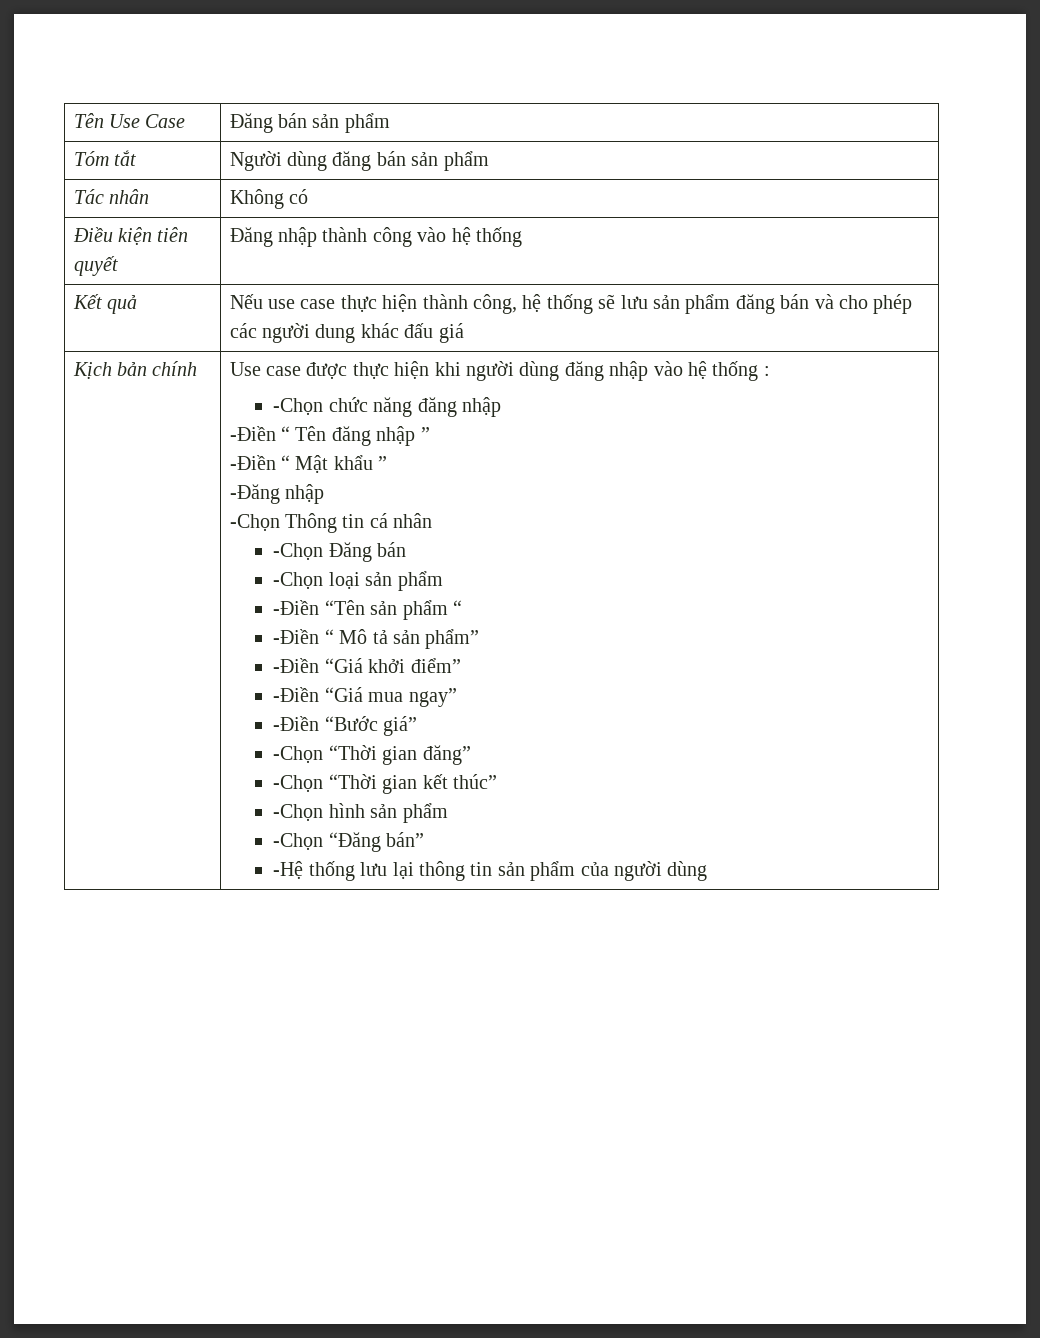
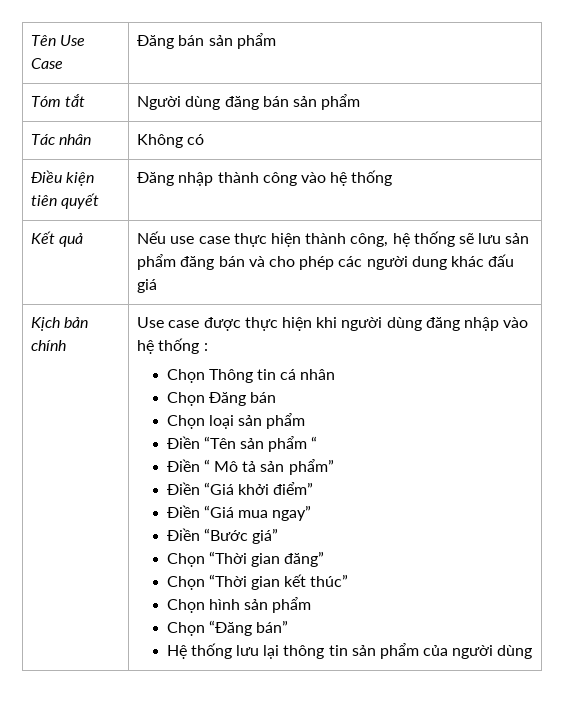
- -Chọn chức năng đăng nhập
- -Điền “ Tên đăng nhập ”
- -Điền “ Mật khẩu ”
- -Đăng nhập
- -Chọn Thông tin cá nhân
+ Chọn Thông tin cá nhân
- -Chọn Đăng bán
+ Chọn Đăng bán
- -Chọn loại sản phẩm
+ Chọn loại sản phẩm
- -Điền “Tên sản phẩm “
+ Điền “Tên sản phẩm “
- -Điền “ Mô tả sản phẩm”
+ Điền “ Mô tả sản phẩm”
- -Điền “Giá khởi điểm”
+ Điền “Giá khởi điểm”
- -Điền “Giá mua ngay”
+ Điền “Giá mua ngay”
- -Điền “Bước giá”
+ Điền “Bước giá”
- -Chọn “Thời gian đăng”
+ Chọn “Thời gian đăng”
- -Chọn “Thời gian kết thúc”
+ Chọn “Thời gian kết thúc”
- -Chọn hình sản phẩm
+ Chọn hình sản phẩm
- -Chọn “Đăng bán”
+ Chọn “Đăng bán”
- -Hệ thống lưu lại thông tin sản phẩm của người dùng
+ Hệ thống lưu lại thông tin sản phẩm của người dùng

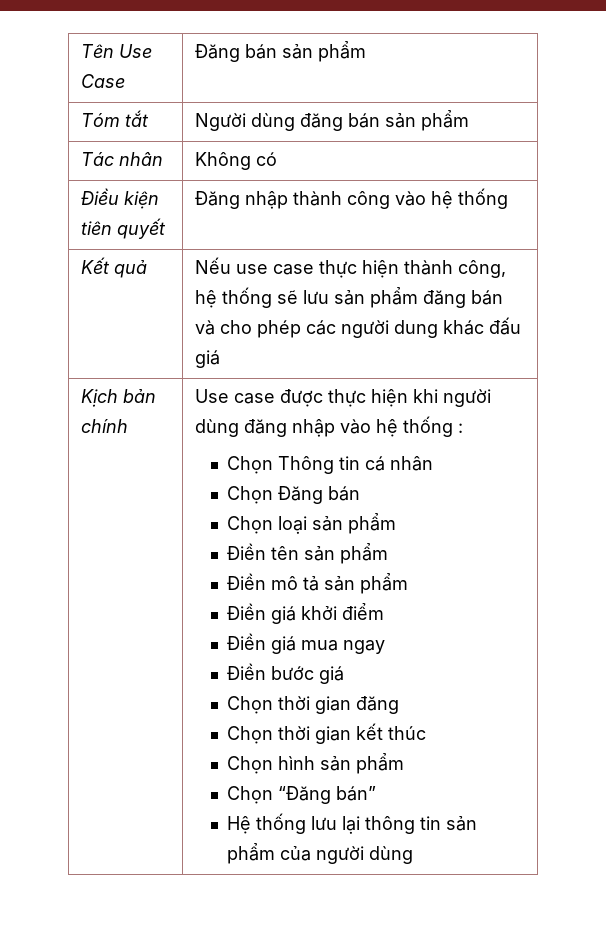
- Điền “Tên sản phẩm “
- Điền “ Mô tả sản phẩm”
- Điền “Giá khởi điểm”
- Điền “Giá mua ngay”
- Điền “Bước giá”
- Chọn “Thời gian đăng”
- Chọn “Thời gian kết thúc”
+ Điền tên sản phẩm
+ Điền mô tả sản phẩm
+ Điền giá khởi điểm
+ Điền giá mua ngay
+ Điền bước giá
+ Chọn thời gian đăng
+ Chọn thời gian kết thúc

